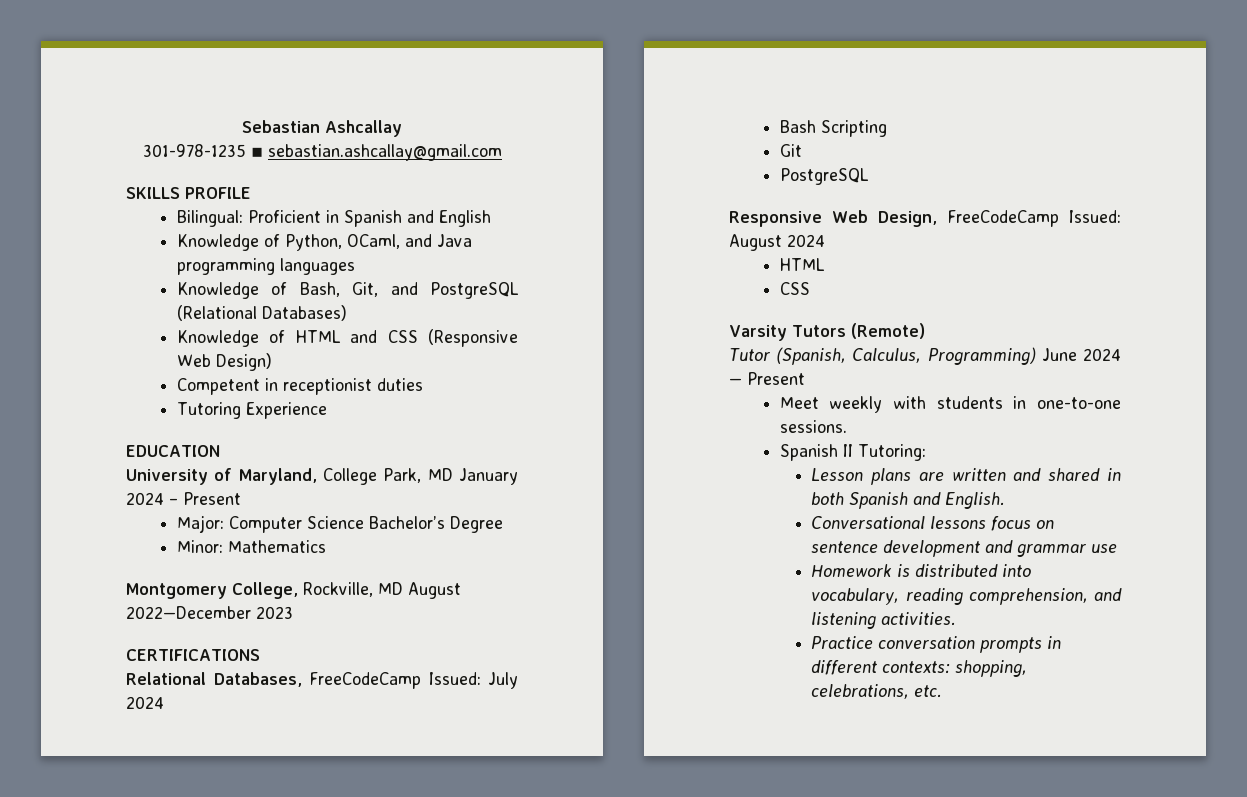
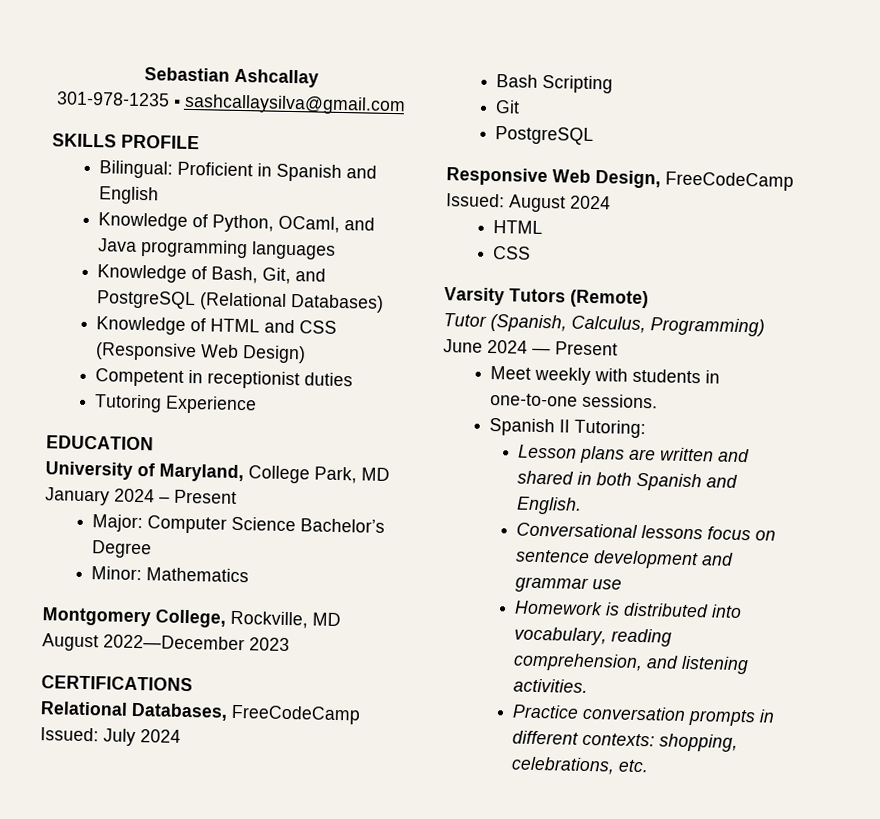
- 301-978-1235 ▪ sebastian.ashcallay@gmail.com
+ 301-978-1235 ▪ sashcallaysilva@gmail.com

